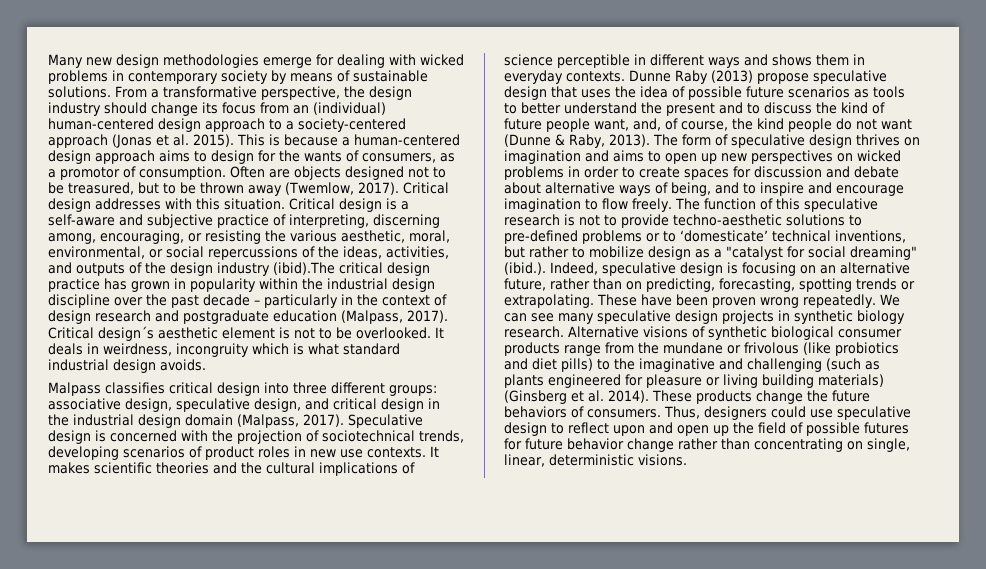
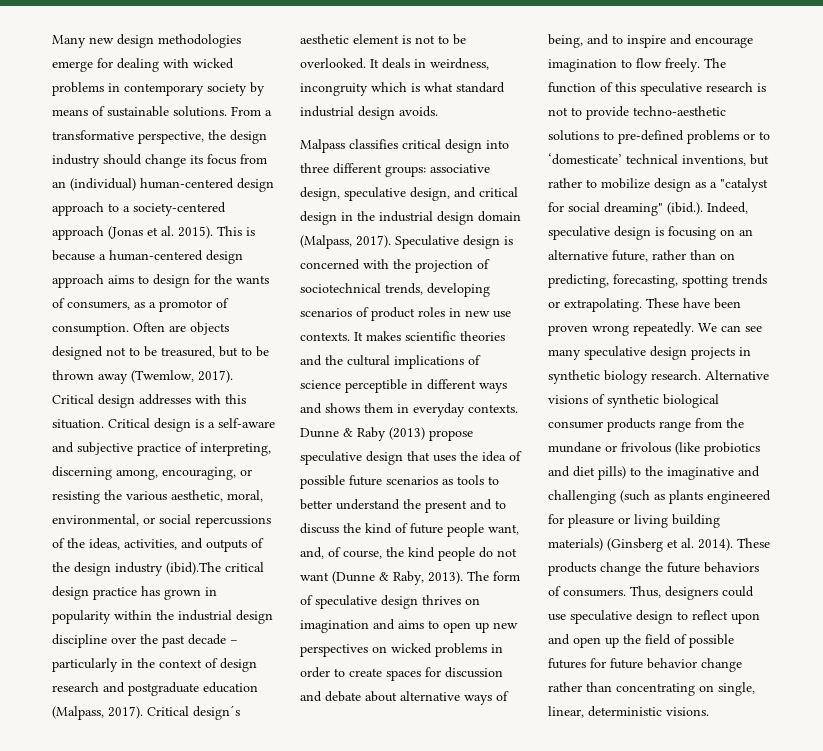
- Dunne Raby (2013) propose speculative design that uses the idea of possible future scenarios as tools to better understand the present and to discuss the kind of future people want, and, of course, the kind people do not want (Dunne & Raby, 2013).
+ Dunne & Raby (2013) propose speculative design that uses the idea of possible future scenarios as tools to better understand the present and to discuss the kind of future people want, and, of course, the kind people do not want (Dunne & Raby, 2013).

